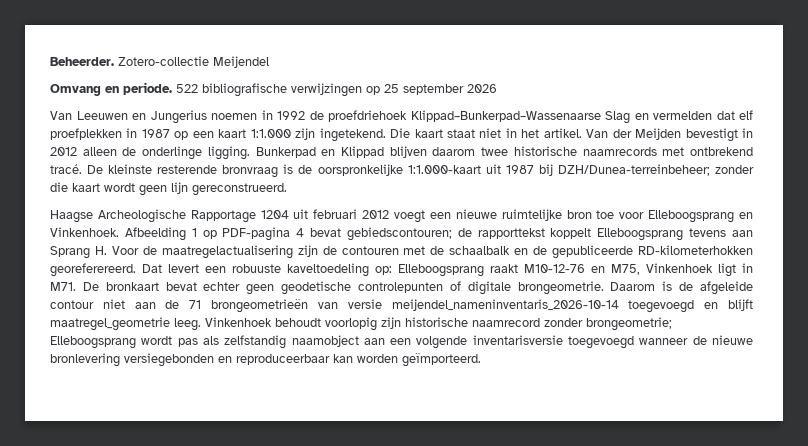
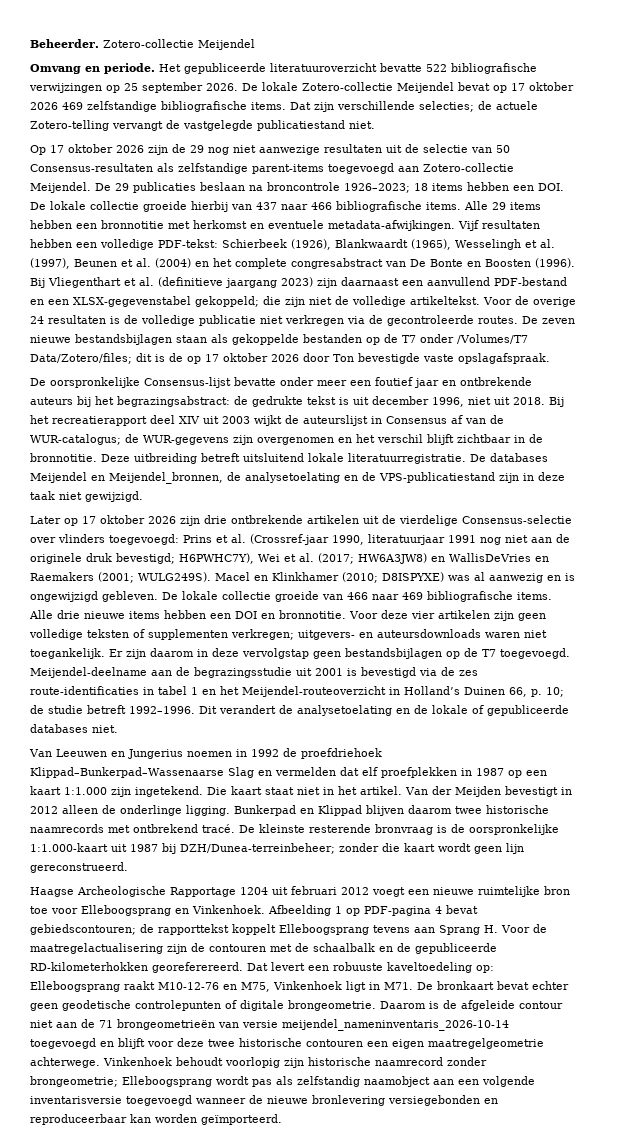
- 522 bibliografische verwijzingen op 25 september 2026
+ Het gepubliceerde literatuuroverzicht bevatte 522 bibliografische verwijzingen op 25 september 2026. De lokale Zotero-collectie Meijendel bevat op 17 oktober 2026 469 zelfstandige bibliografische items. Dat zijn verschillende selecties; de actuele Zotero-telling vervangt de vastgelegde publicatiestand niet.
+ Op 17 oktober 2026 zijn de 29 nog niet aanwezige resultaten uit de selectie van 50 Consensus-resultaten als zelfstandige parent-items toegevoegd aan Zotero-collectie Meijendel. De 29 publicaties beslaan na broncontrole 1926–2023; 18 items hebben een DOI. De lokale collectie groeide hierbij van 437 naar 466 bibliografische items. Alle 29 items hebben een bronnotitie met herkomst en eventuele metadata-afwijkingen. Vijf resultaten hebben een volledige PDF-tekst: Schierbeek (1926), Blankwaardt (1965), Wesselingh et al. (1997), Beunen et al. (2004) en het complete congresabstract van De Bonte en Boosten (1996). Bij Vliegenthart et al. (definitieve jaargang 2023) zijn daarnaast een aanvullend PDF-bestand en een XLSX-gegevenstabel gekoppeld; die zijn niet de volledige artikeltekst. Voor de overige 24 resultaten is de volledige publicatie niet verkregen via de gecontroleerde routes. De zeven nieuwe bestandsbijlagen staan als gekoppelde bestanden op de T7 onder /Volumes/T7 Data/Zotero/files; dit is de op 17 oktober 2026 door Ton bevestigde vaste opslagafspraak.
+ De oorspronkelijke Consensus-lijst bevatte onder meer een foutief jaar en ontbrekende auteurs bij het begrazingsabstract: de gedrukte tekst is uit december 1996, niet uit 2018. Bij het recreatierapport deel XIV uit 2003 wijkt de auteurslijst in Consensus af van de WUR-catalogus; de WUR-gegevens zijn overgenomen en het verschil blijft zichtbaar in de bronnotitie. Deze uitbreiding betreft uitsluitend lokale literatuurregistratie. De databases Meijendel en Meijendel_bronnen, de analysetoelating en de VPS-publicatiestand zijn in deze taak niet gewijzigd.
+ Later op 17 oktober 2026 zijn drie ontbrekende artikelen uit de vierdelige Consensus-selectie over vlinders toegevoegd: Prins et al. (Crossref-jaar 1990, literatuurjaar 1991 nog niet aan de originele druk bevestigd; H6PWHC7Y), Wei et al. (2017; HW6A3JW8) en WallisDeVries en Raemakers (2001; WULG249S). Macel en Klinkhamer (2010; D8ISPYXE) was al aanwezig en is ongewijzigd gebleven. De lokale collectie groeide van 466 naar 469 bibliografische items. Alle drie nieuwe items hebben een DOI en bronnotitie. Voor deze vier artikelen zijn geen volledige teksten of supplementen verkregen; uitgevers- en auteursdownloads waren niet toegankelijk. Er zijn daarom in deze vervolgstap geen bestandsbijlagen op de T7 toegevoegd. Meijendel-deelname aan de begrazingsstudie uit 2001 is bevestigd via de zes route-identificaties in tabel 1 en het Meijendel-routeoverzicht in Holland’s Duinen 66, p. 10; de studie betreft 1992–1996. Dit verandert de analysetoelating en de lokale of gepubliceerde databases niet.
- Daarom is de afgeleide contour niet aan de 71 brongeometrieën van versie meijendel_nameninventaris_2026-10-14 toegevoegd en blijft maatregel_geometrie leeg.
+ Daarom is de afgeleide contour niet aan de 71 brongeometrieën van versie meijendel_nameninventaris_2026-10-14 toegevoegd en blijft voor deze twee historische contouren een eigen maatregelgeometrie achterwege.

